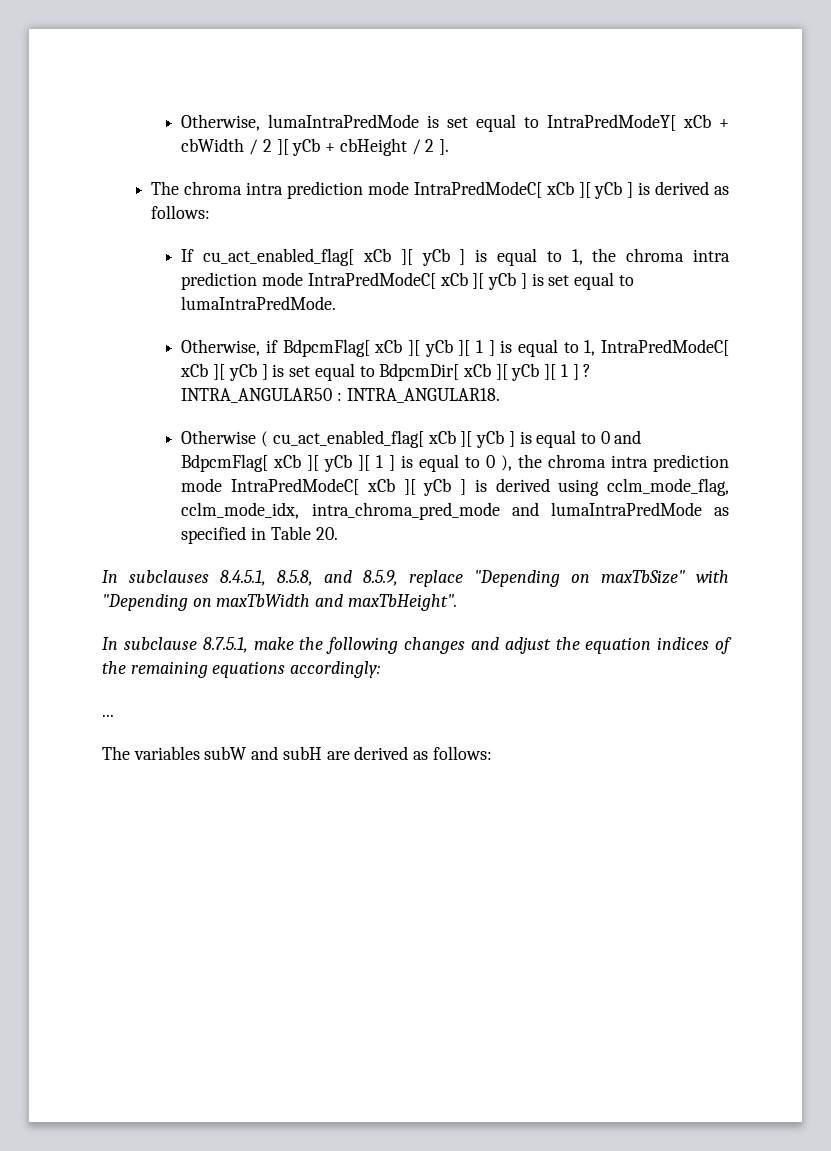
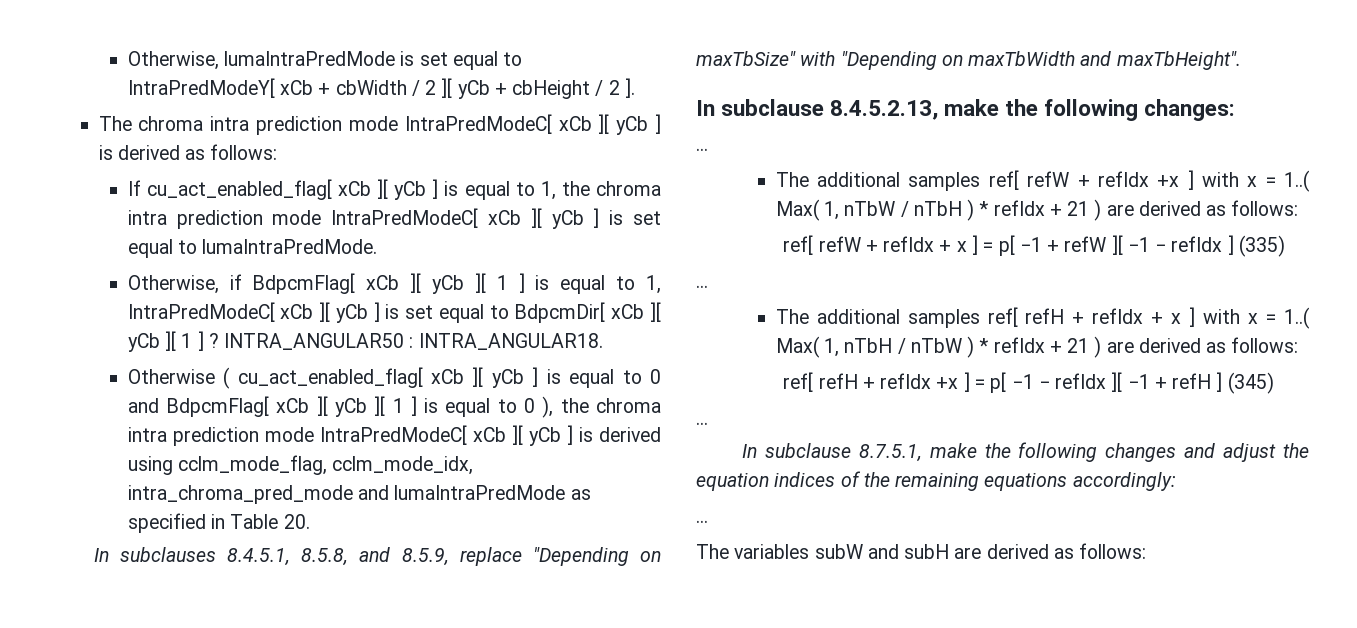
+ In subclause 8.4.5.2.13, make the following changes:
+ ...
+ The additional samples ref[ refW + refIdx +x ] with x = 1..( Max( 1, nTbW / nTbH ) * refIdx + 21 ) are derived as follows:
+ ref[ refW + refIdx + x ] = p[ −1 + refW ][ −1 − refIdx ] (335)
+ ...
+ The additional samples ref[ refH + refIdx + x ] with x = 1..( Max( 1, nTbH / nTbW ) * refIdx + 21 ) are derived as follows:
+ ref[ refH + refIdx +x ] = p[ −1 − refIdx ][ −1 + refH ] (345)
+ ...

